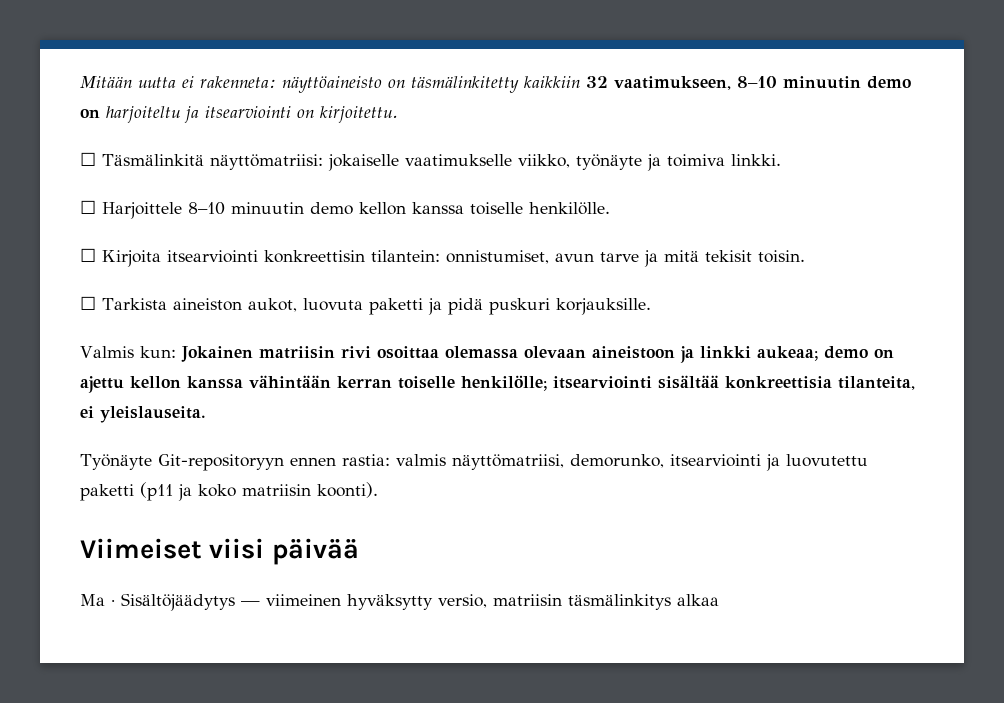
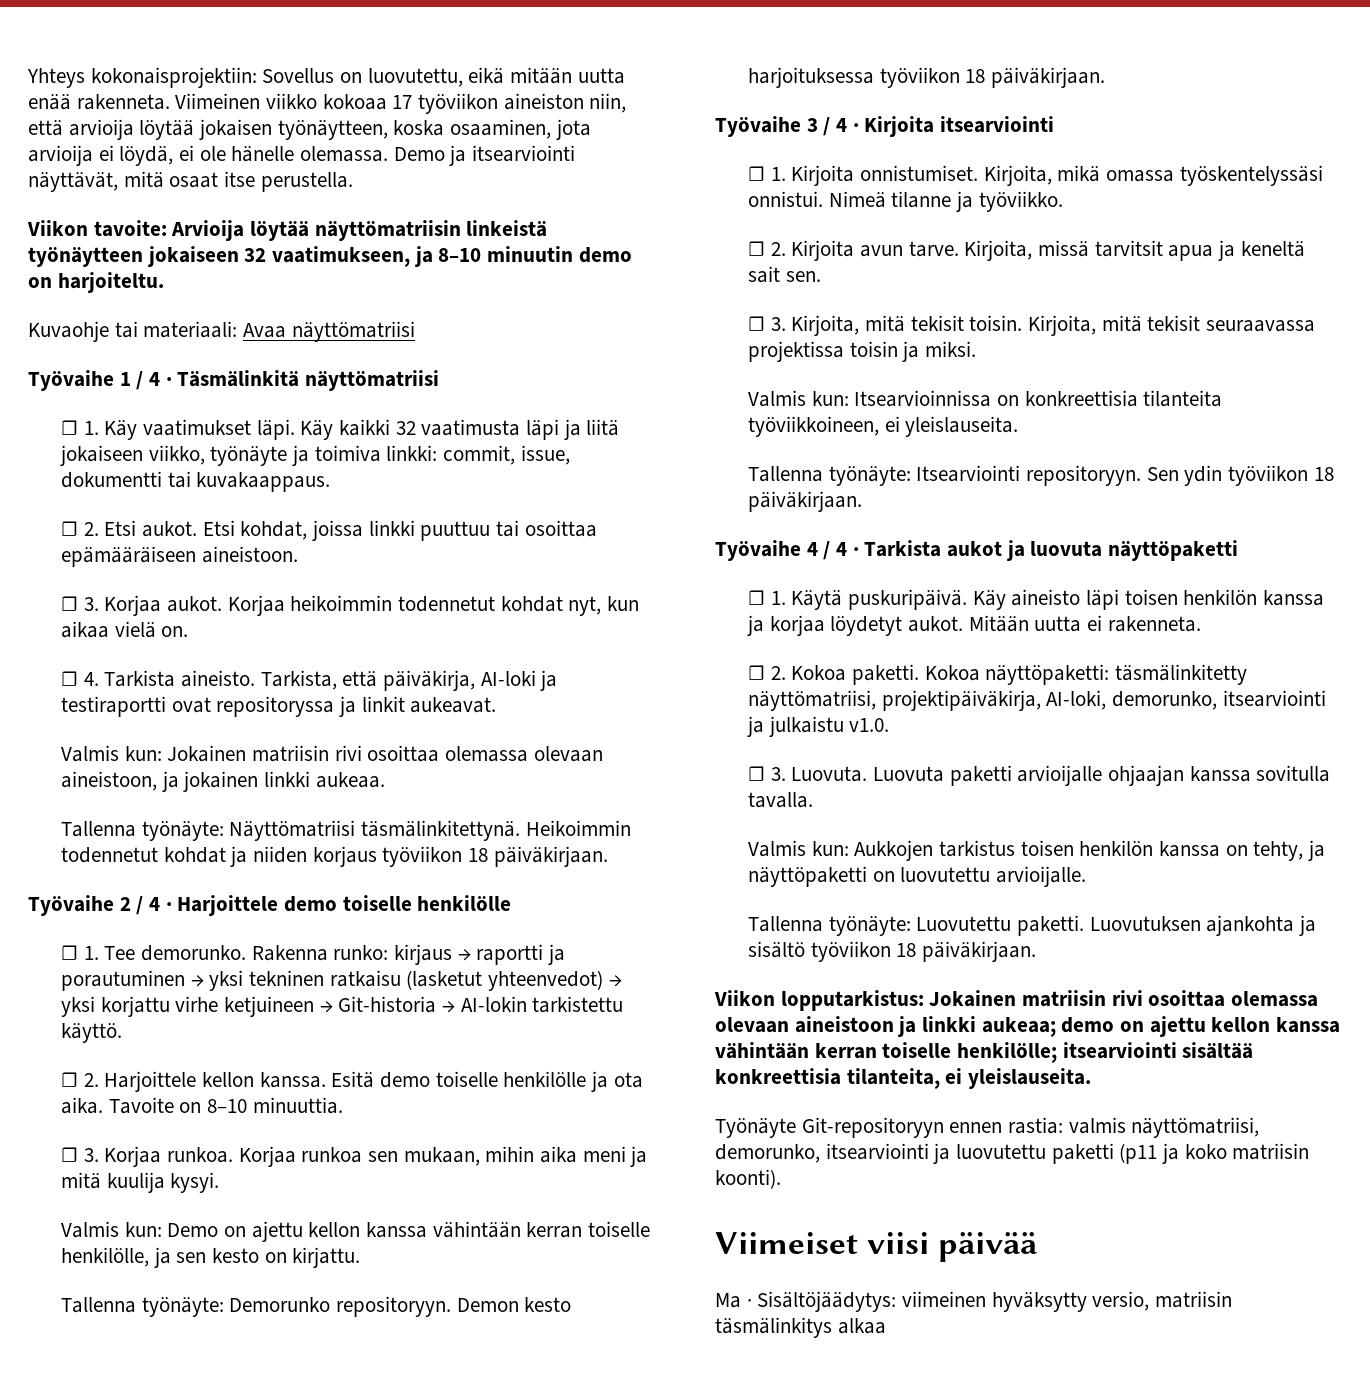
- Mitään uutta ei rakenneta: näyttöaineisto on täsmälinkitetty kaikkiin 32 vaatimukseen, 8–10 minuutin demo on harjoiteltu ja itsearviointi on kirjoitettu.
- ☐ Täsmälinkitä näyttömatriisi: jokaiselle vaatimukselle viikko, työnäyte ja toimiva linkki.
- ☐ Harjoittele 8–10 minuutin demo kellon kanssa toiselle henkilölle.
- ☐ Kirjoita itsearviointi konkreettisin tilantein: onnistumiset, avun tarve ja mitä tekisit toisin.
- ☐ Tarkista aineiston aukot, luovuta paketti ja pidä puskuri korjauksille.
- Valmis kun: Jokainen matriisin rivi osoittaa olemassa olevaan aineistoon ja linkki aukeaa; demo on ajettu kellon kanssa vähintään kerran toiselle henkilölle; itsearviointi sisältää konkreettisia tilanteita, ei yleislauseita.
+ Yhteys kokonaisprojektiin: Sovellus on luovutettu, eikä mitään uutta enää rakenneta. Viimeinen viikko kokoaa 17 työviikon aineiston niin, että arvioija löytää jokaisen työnäytteen, koska osaaminen, jota arvioija ei löydä, ei ole hänelle olemassa. Demo ja itsearviointi näyttävät, mitä osaat itse perustella.
+ Viikon tavoite: Arvioija löytää näyttömatriisin linkeistä työnäytteen jokaiseen 32 vaatimukseen, ja 8–10 minuutin demo on harjoiteltu.
+ Kuvaohje tai materiaali: Avaa näyttömatriisi
+ Työvaihe 1 / 4 · Täsmälinkitä näyttömatriisi
+ ☐ 1. Käy vaatimukset läpi. Käy kaikki 32 vaatimusta läpi ja liitä jokaiseen viikko, työnäyte ja toimiva linkki: commit, issue, dokumentti tai kuvakaappaus.
+ ☐ 2. Etsi aukot. Etsi kohdat, joissa linkki puuttuu tai osoittaa epämääräiseen aineistoon.
+ ☐ 3. Korjaa aukot. Korjaa heikoimmin todennetut kohdat nyt, kun aikaa vielä on.
+ ☐ 4. Tarkista aineisto. Tarkista, että päiväkirja, AI-loki ja testiraportti ovat repositoryssa ja linkit aukeavat.
+ Valmis kun: Jokainen matriisin rivi osoittaa olemassa olevaan aineistoon, ja jokainen linkki aukeaa.
+ Tallenna työnäyte: Näyttömatriisi täsmälinkitettynä. Heikoimmin todennetut kohdat ja niiden korjaus työviikon 18 päiväkirjaan.
+ Työvaihe 2 / 4 · Harjoittele demo toiselle henkilölle
+ ☐ 1. Tee demorunko. Rakenna runko: kirjaus → raportti ja porautuminen → yksi tekninen ratkaisu (lasketut yhteenvedot) → yksi korjattu virhe ketjuineen → Git-historia → AI-lokin tarkistettu käyttö.
+ ☐ 2. Harjoittele kellon kanssa. Esitä demo toiselle henkilölle ja ota aika. Tavoite on 8–10 minuuttia.
+ ☐ 3. Korjaa runkoa. Korjaa runkoa sen mukaan, mihin aika meni ja mitä kuulija kysyi.
+ Valmis kun: Demo on ajettu kellon kanssa vähintään kerran toiselle henkilölle, ja sen kesto on kirjattu.
+ Tallenna työnäyte: Demorunko repositoryyn. Demon kesto harjoituksessa työviikon 18 päiväkirjaan.
+ Työvaihe 3 / 4 · Kirjoita itsearviointi
+ ☐ 1. Kirjoita onnistumiset. Kirjoita, mikä omassa työskentelyssäsi onnistui. Nimeä tilanne ja työviikko.
+ ☐ 2. Kirjoita avun tarve. Kirjoita, missä tarvitsit apua ja keneltä sait sen.
+ ☐ 3. Kirjoita, mitä tekisit toisin. Kirjoita, mitä tekisit seuraavassa projektissa toisin ja miksi.
+ Valmis kun: Itsearvioinnissa on konkreettisia tilanteita työviikkoineen, ei yleislauseita.
+ Tallenna työnäyte: Itsearviointi repositoryyn. Sen ydin työviikon 18 päiväkirjaan.
+ Työvaihe 4 / 4 · Tarkista aukot ja luovuta näyttöpaketti
+ ☐ 1. Käytä puskuripäivä. Käy aineisto läpi toisen henkilön kanssa ja korjaa löydetyt aukot. Mitään uutta ei rakenneta.
+ ☐ 2. Kokoa paketti. Kokoa näyttöpaketti: täsmälinkitetty näyttömatriisi, projektipäiväkirja, AI-loki, demorunko, itsearviointi ja julkaistu v1.0.
+ ☐ 3. Luovuta. Luovuta paketti arvioijalle ohjaajan kanssa sovitulla tavalla.
+ Valmis kun: Aukkojen tarkistus toisen henkilön kanssa on tehty, ja näyttöpaketti on luovutettu arvioijalle.
+ Tallenna työnäyte: Luovutettu paketti. Luovutuksen ajankohta ja sisältö työviikon 18 päiväkirjaan.
+ Viikon lopputarkistus: Jokainen matriisin rivi osoittaa olemassa olevaan aineistoon ja linkki aukeaa; demo on ajettu kellon kanssa vähintään kerran toiselle henkilölle; itsearviointi sisältää konkreettisia tilanteita, ei yleislauseita.
- Ma · Sisältöjäädytys — viimeinen hyväksytty versio, matriisin täsmälinkitys alkaa
+ Ma · Sisältöjäädytys: viimeinen hyväksytty versio, matriisin täsmälinkitys alkaa

